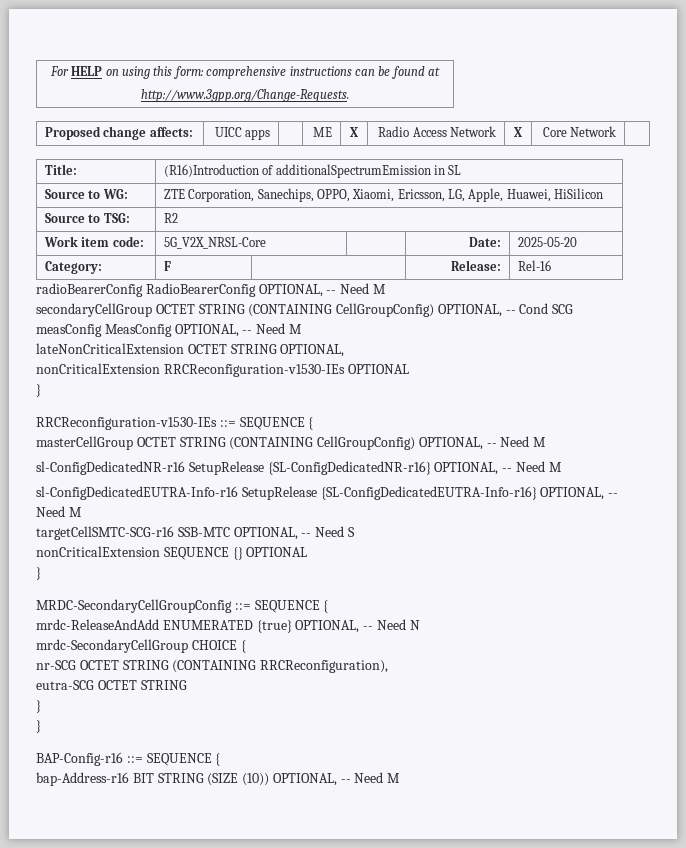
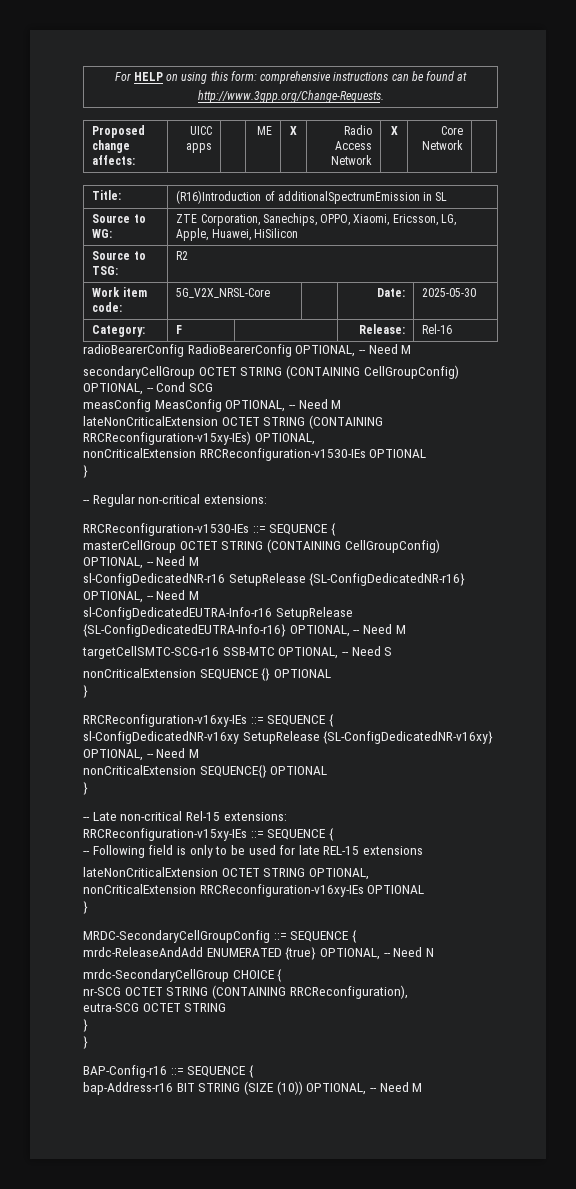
- Work item code: | 5G_V2X_NRSL-Core | | Date: | 2025-05-20
+ Work item code: | 5G_V2X_NRSL-Core | | Date: | 2025-05-30
- lateNonCriticalExtension OCTET STRING OPTIONAL,
+ lateNonCriticalExtension OCTET STRING (CONTAINING RRCReconfiguration-v15xy-IEs) OPTIONAL,
+ -- Regular non-critical extensions:
+ RRCReconfiguration-v16xy-IEs ::= SEQUENCE {
+ sl-ConfigDedicatedNR-v16xy SetupRelease {SL-ConfigDedicatedNR-v16xy} OPTIONAL, -- Need M
+ nonCriticalExtension SEQUENCE{} OPTIONAL
+ }
+ -- Late non-critical Rel-15 extensions:
+ RRCReconfiguration-v15xy-IEs ::= SEQUENCE {
+ -- Following field is only to be used for late REL-15 extensions
+ lateNonCriticalExtension OCTET STRING OPTIONAL,
+ nonCriticalExtension RRCReconfiguration-v16xy-IEs OPTIONAL
+ }

